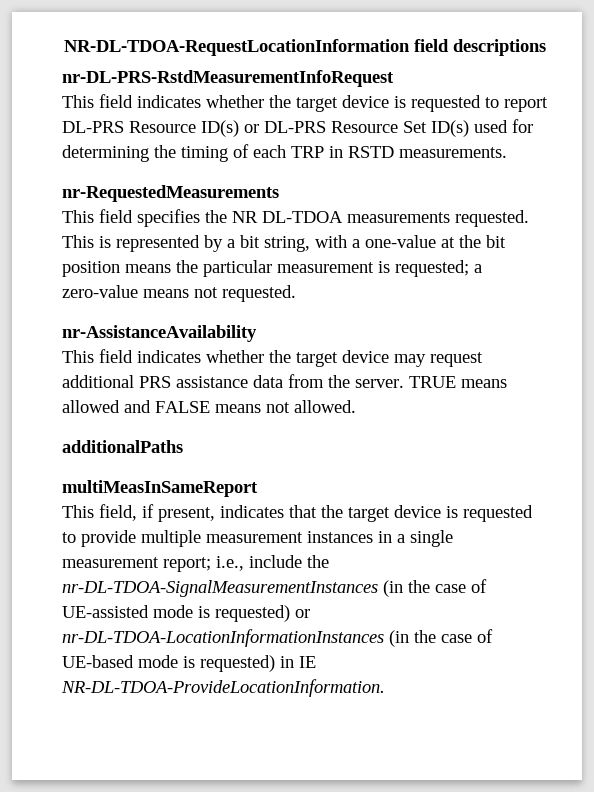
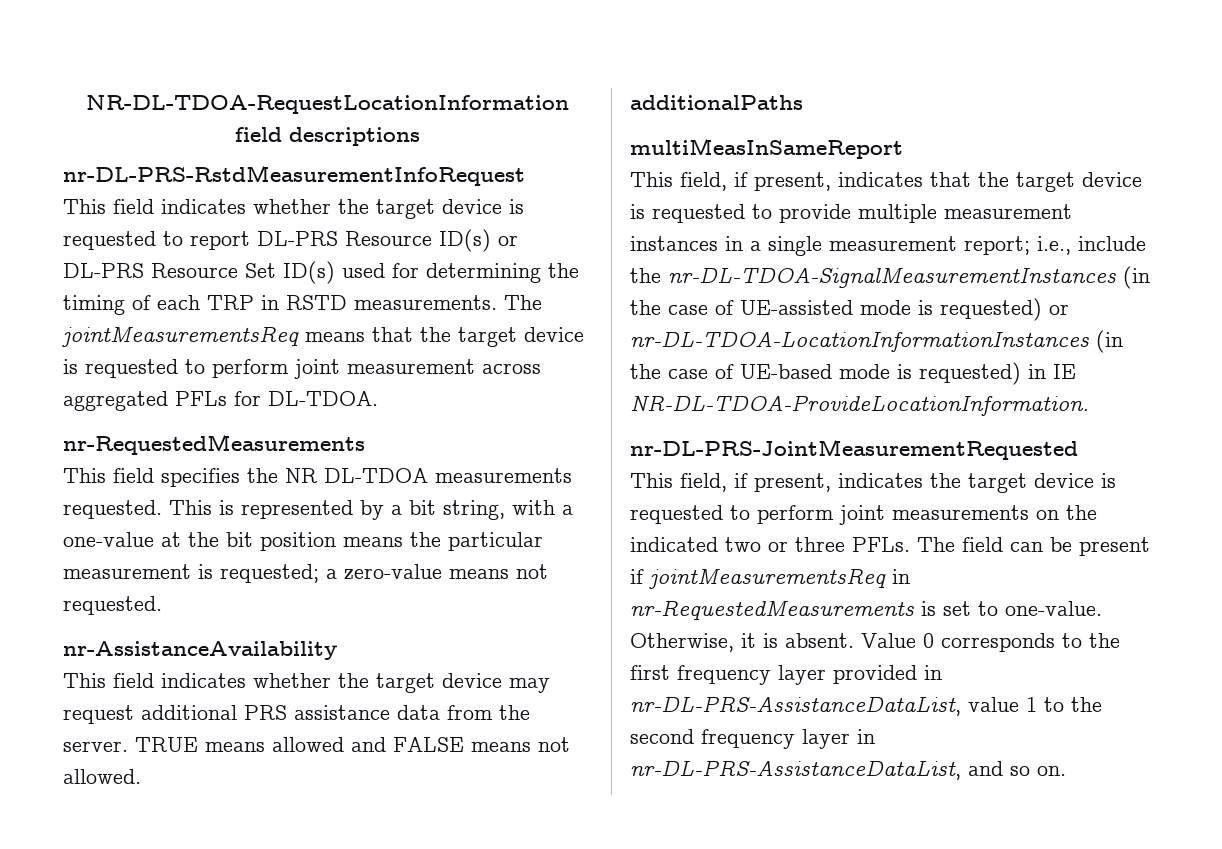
+ The jointMeasurementsReq means that the target device is requested to perform joint measurement across aggregated PFLs for DL-TDOA.
+ nr-DL-PRS-JointMeasurementRequested
+ This field, if present, indicates the target device is requested to perform joint measurements on the indicated two or three PFLs. The field can be present if jointMeasurementsReq in nr-RequestedMeasurements is set to one-value. Otherwise, it is absent. Value 0 corresponds to the first frequency layer provided in nr-DL-PRS-AssistanceDataList, value 1 to the second frequency layer in nr-DL-PRS-AssistanceDataList, and so on.

